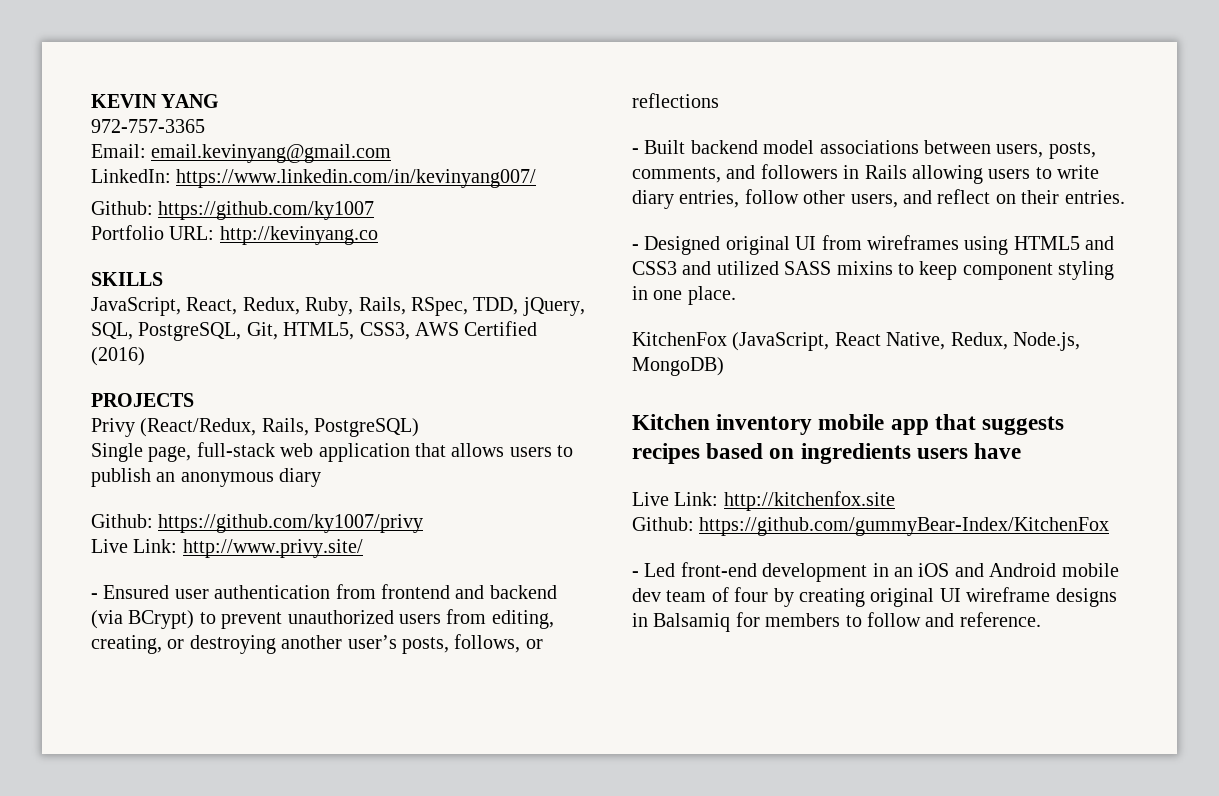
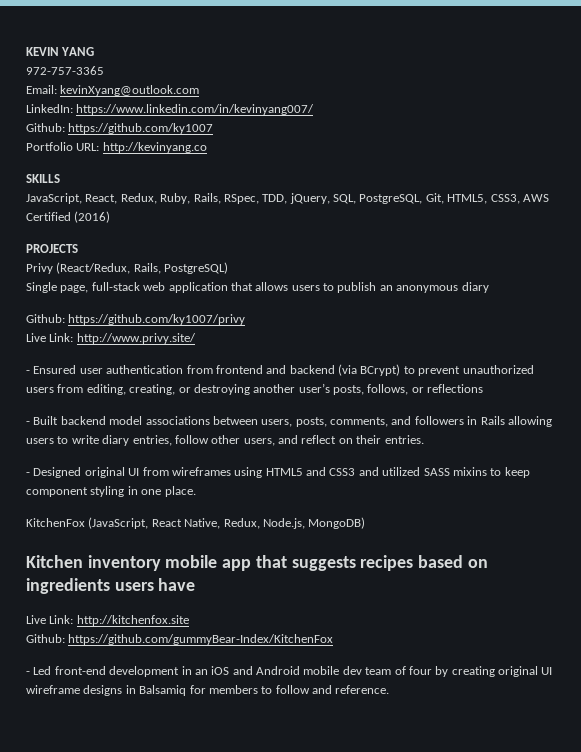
- Email: email.kevinyang@gmail.com
+ Email: kevinXyang@outlook.com

